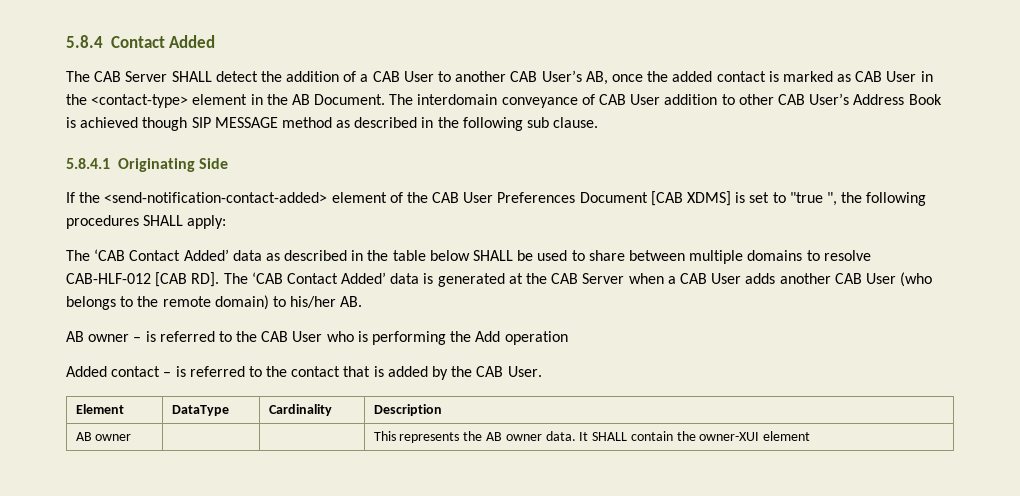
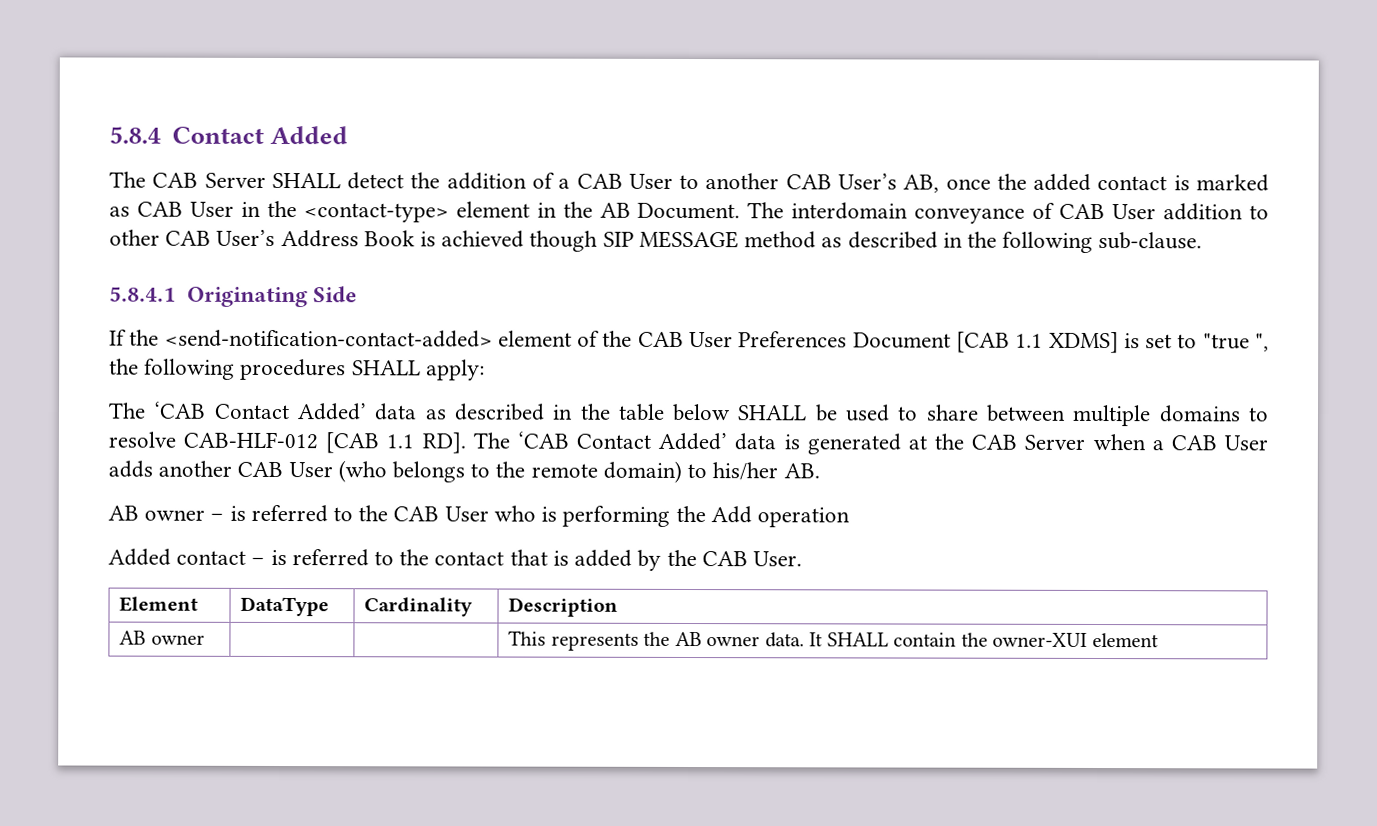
- The interdomain conveyance of CAB User addition to other CAB User’s Address Book is achieved though SIP MESSAGE method as described in the following sub clause.
+ The interdomain conveyance of CAB User addition to other CAB User’s Address Book is achieved though SIP MESSAGE method as described in the following sub-clause.
- If the <send-notification-contact-added> element of the CAB User Preferences Document [CAB XDMS] is set to "true ", the following procedures SHALL apply:
+ If the <send-notification-contact-added> element of the CAB User Preferences Document [CAB 1.1 XDMS] is set to "true ", the following procedures SHALL apply:
- The ‘CAB Contact Added’ data as described in the table below SHALL be used to share between multiple domains to resolve CAB-HLF-012 [CAB RD]. The ‘CAB Contact Added’ data is generated at the CAB Server when a CAB User adds another CAB User (who belongs to the remote domain) to his/her AB.
+ The ‘CAB Contact Added’ data as described in the table below SHALL be used to share between multiple domains to resolve CAB-HLF-012 [CAB 1.1 RD]. The ‘CAB Contact Added’ data is generated at the CAB Server when a CAB User adds another CAB User (who belongs to the remote domain) to his/her AB.

